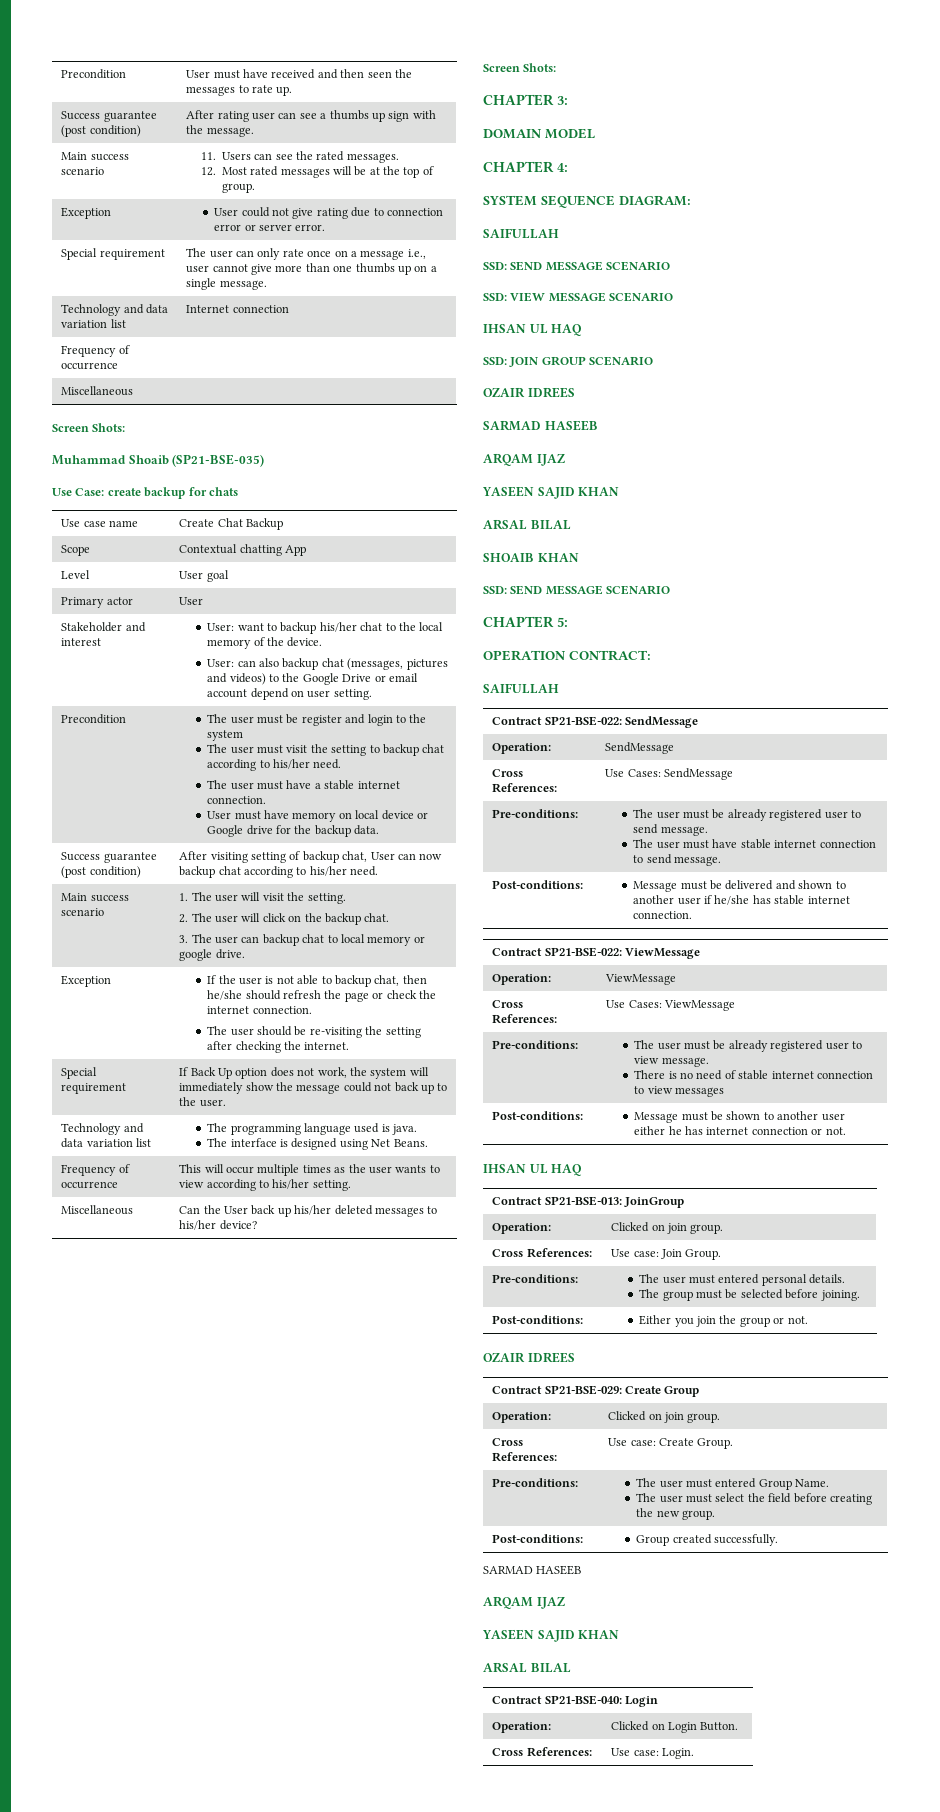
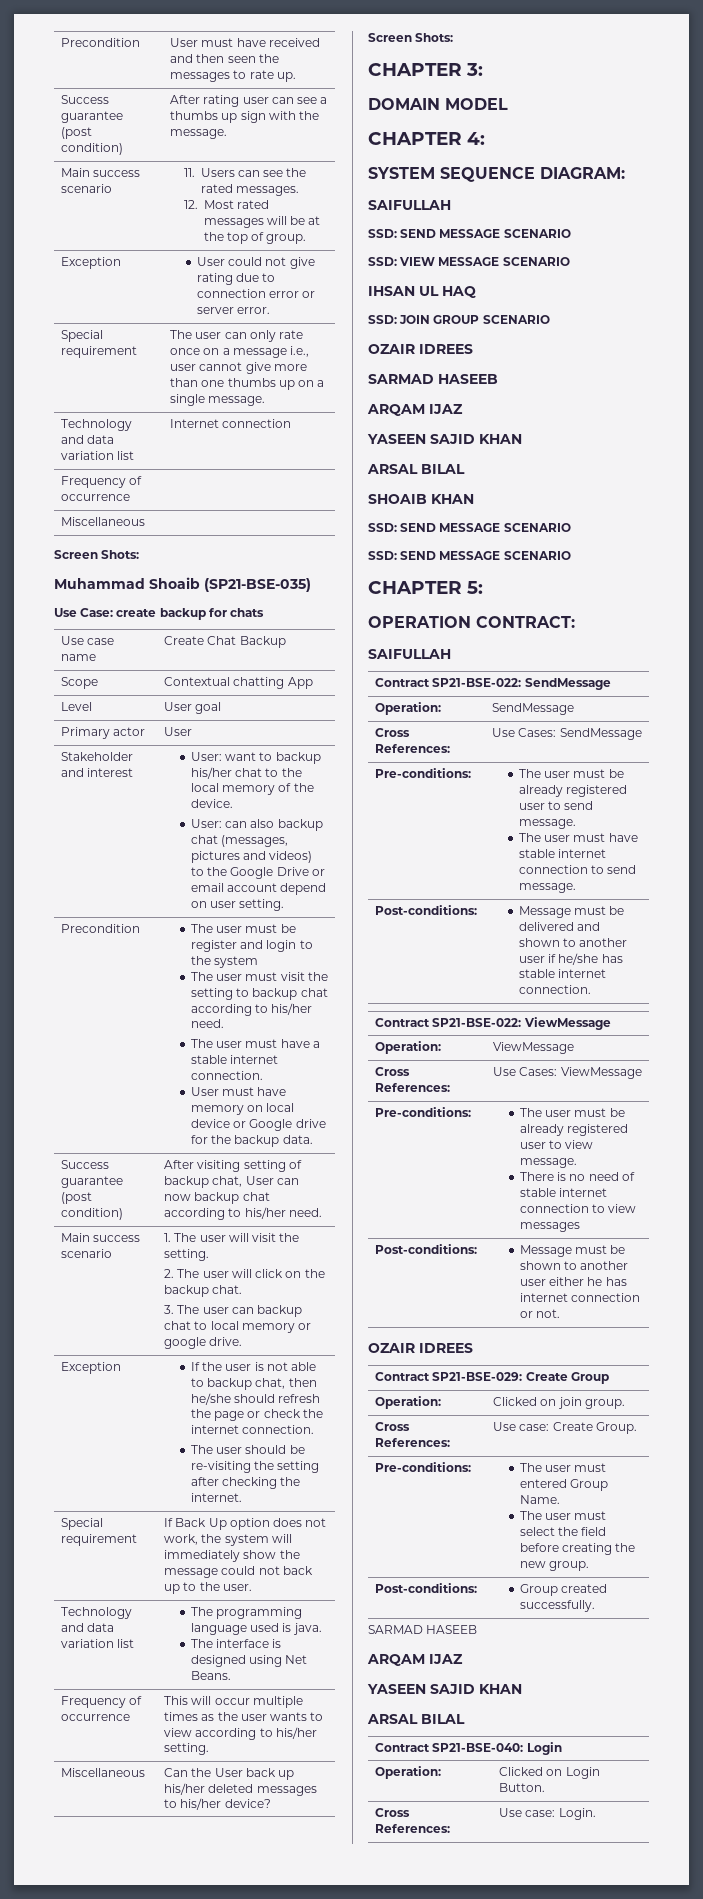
  SHOAIB KHAN
+ SSD: SEND MESSAGE SCENARIO
  Post-conditions: | Message must be shown to another user either he has internet connection or not.
- IHSAN UL HAQ
- Contract SP21-BSE-013: JoinGroup
- Operation: | Clicked on join group.
- Cross References: | Use case: Join Group.
- Pre-conditions: | The user must entered personal details.
- The group must be selected before joining.
- Post-conditions: | Either you join the group or not.

